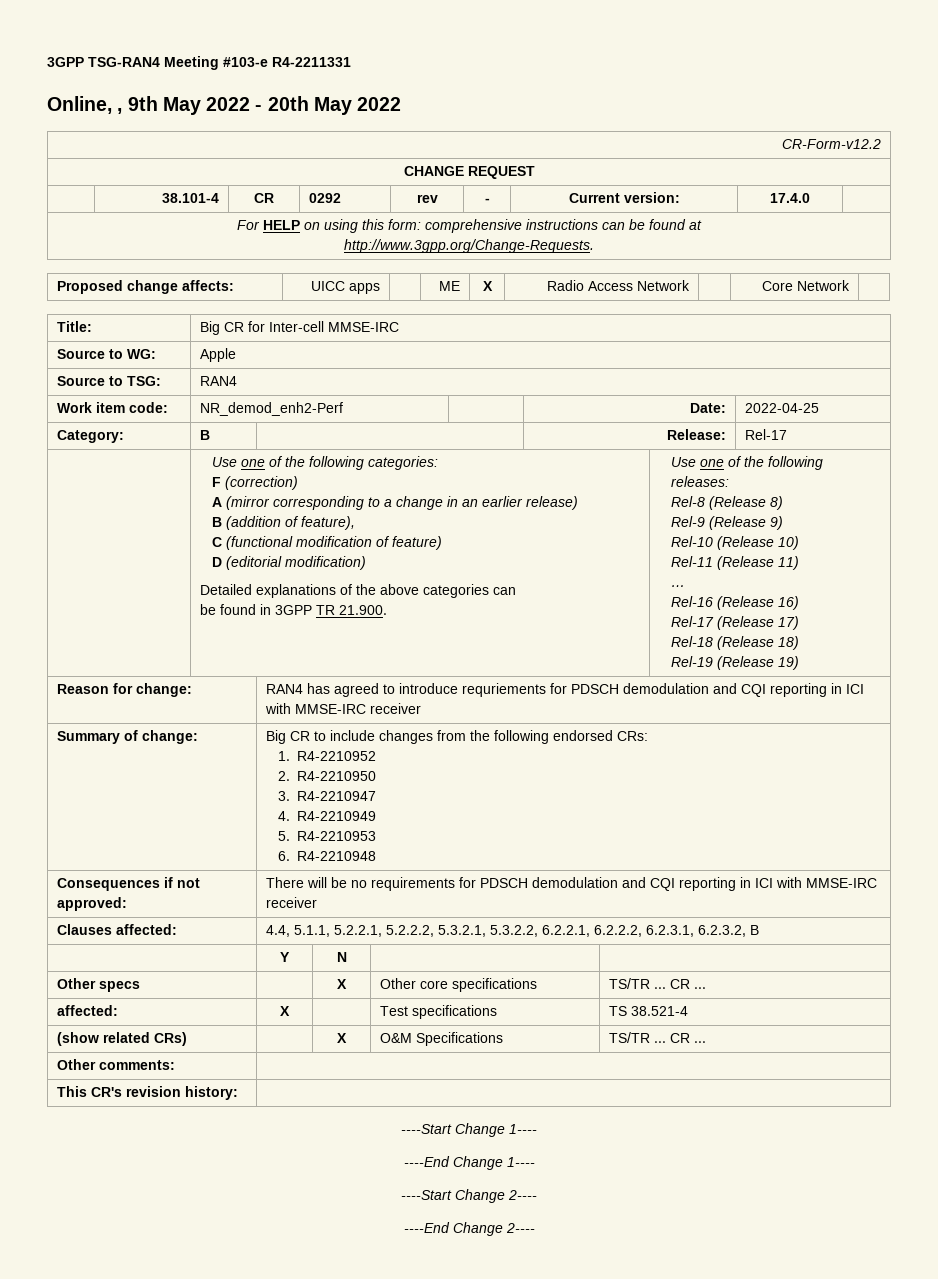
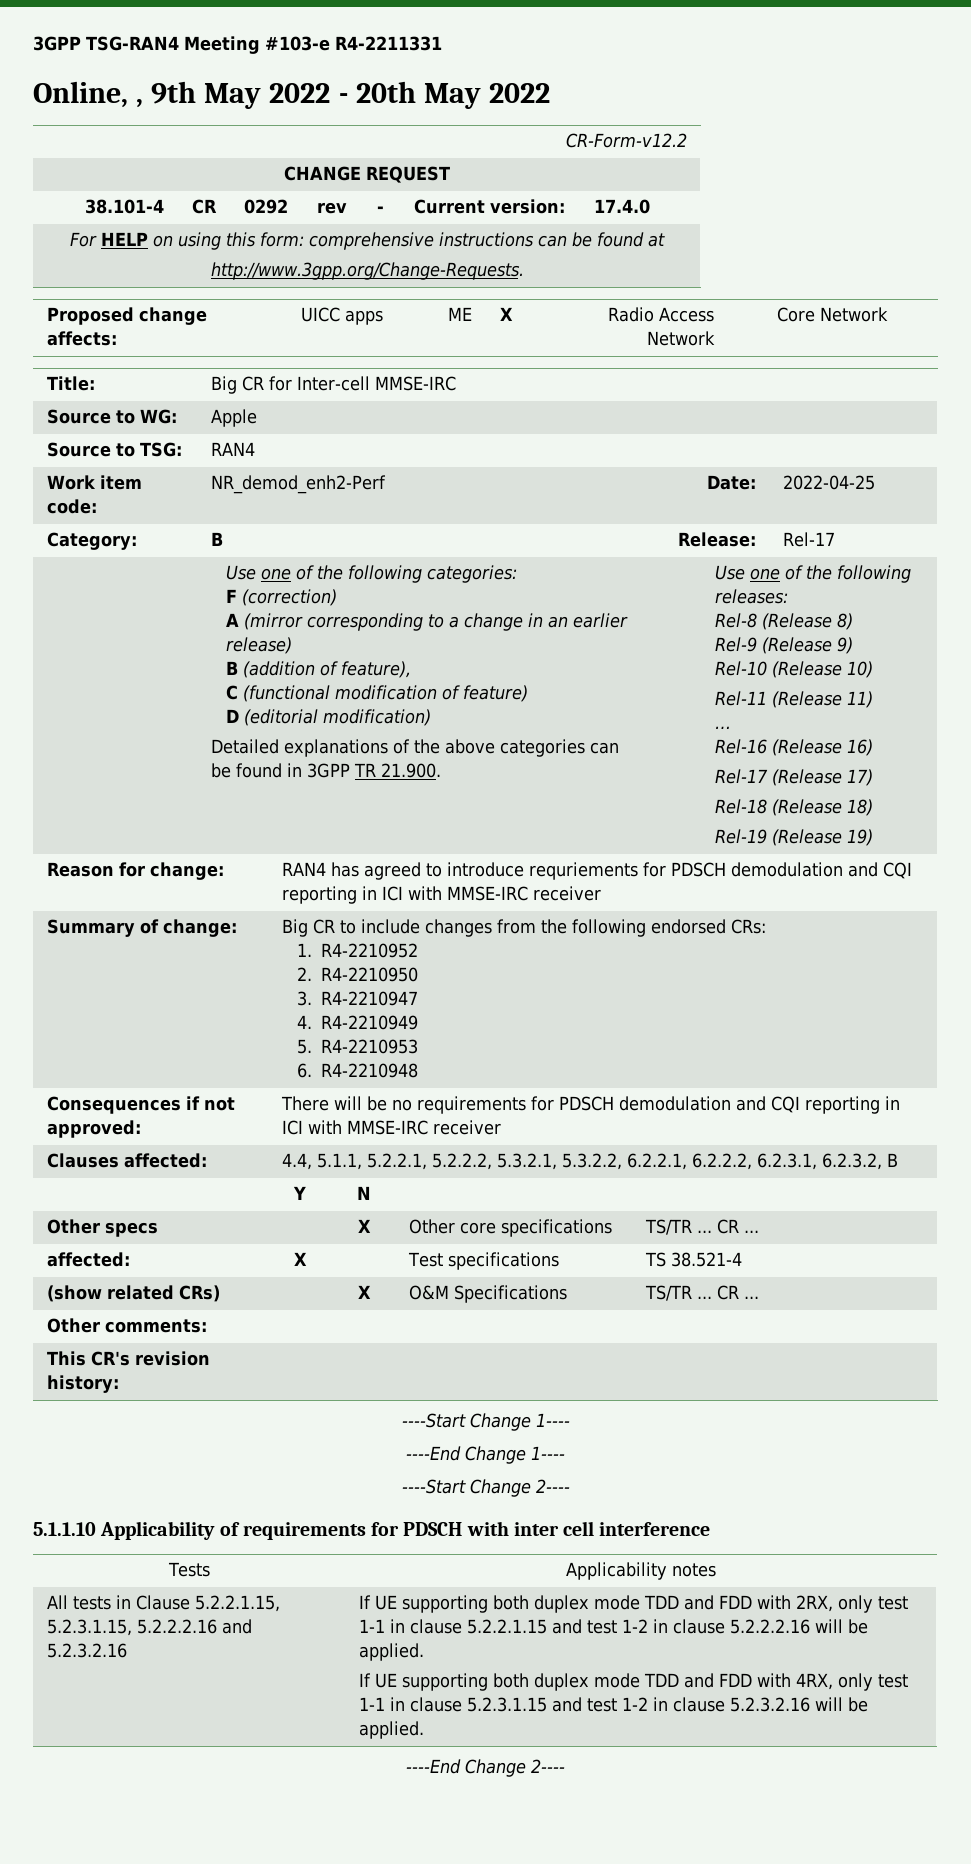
+ 5.1.1.10 Applicability of requirements for PDSCH with inter cell interference
+ Tests | Applicability notes
+ All tests in Clause 5.2.2.1.15, 5.2.3.1.15, 5.2.2.2.16 and 5.2.3.2.16 | If UE supporting both duplex mode TDD and FDD with 2RX, only test 1-1 in clause 5.2.2.1.15 and test 1-2 in clause 5.2.2.2.16 will be applied.
+ If UE supporting both duplex mode TDD and FDD with 4RX, only test 1-1 in clause 5.2.3.1.15 and test 1-2 in clause 5.2.3.2.16 will be applied.

